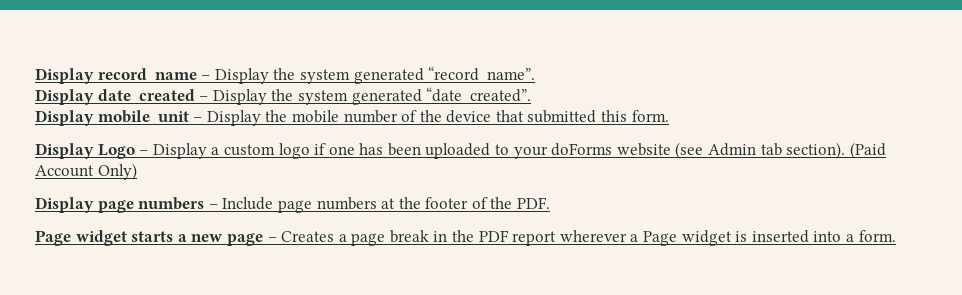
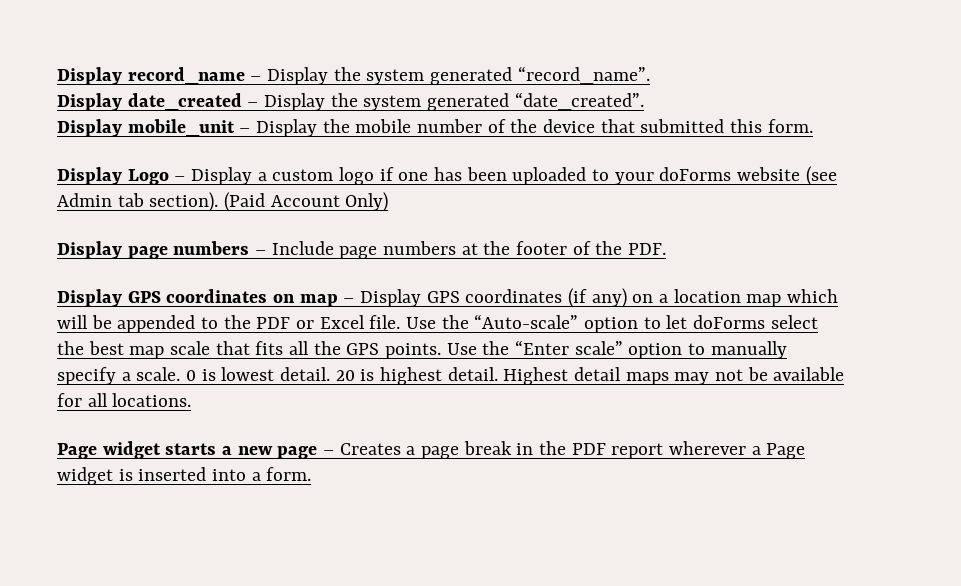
+ Display GPS coordinates on map – Display GPS coordinates (if any) on a location map which will be appended to the PDF or Excel file. Use the “Auto-scale” option to let doForms select the best map scale that fits all the GPS points. Use the “Enter scale” option to manually specify a scale. 0 is lowest detail. 20 is highest detail. Highest detail maps may not be available for all locations.

